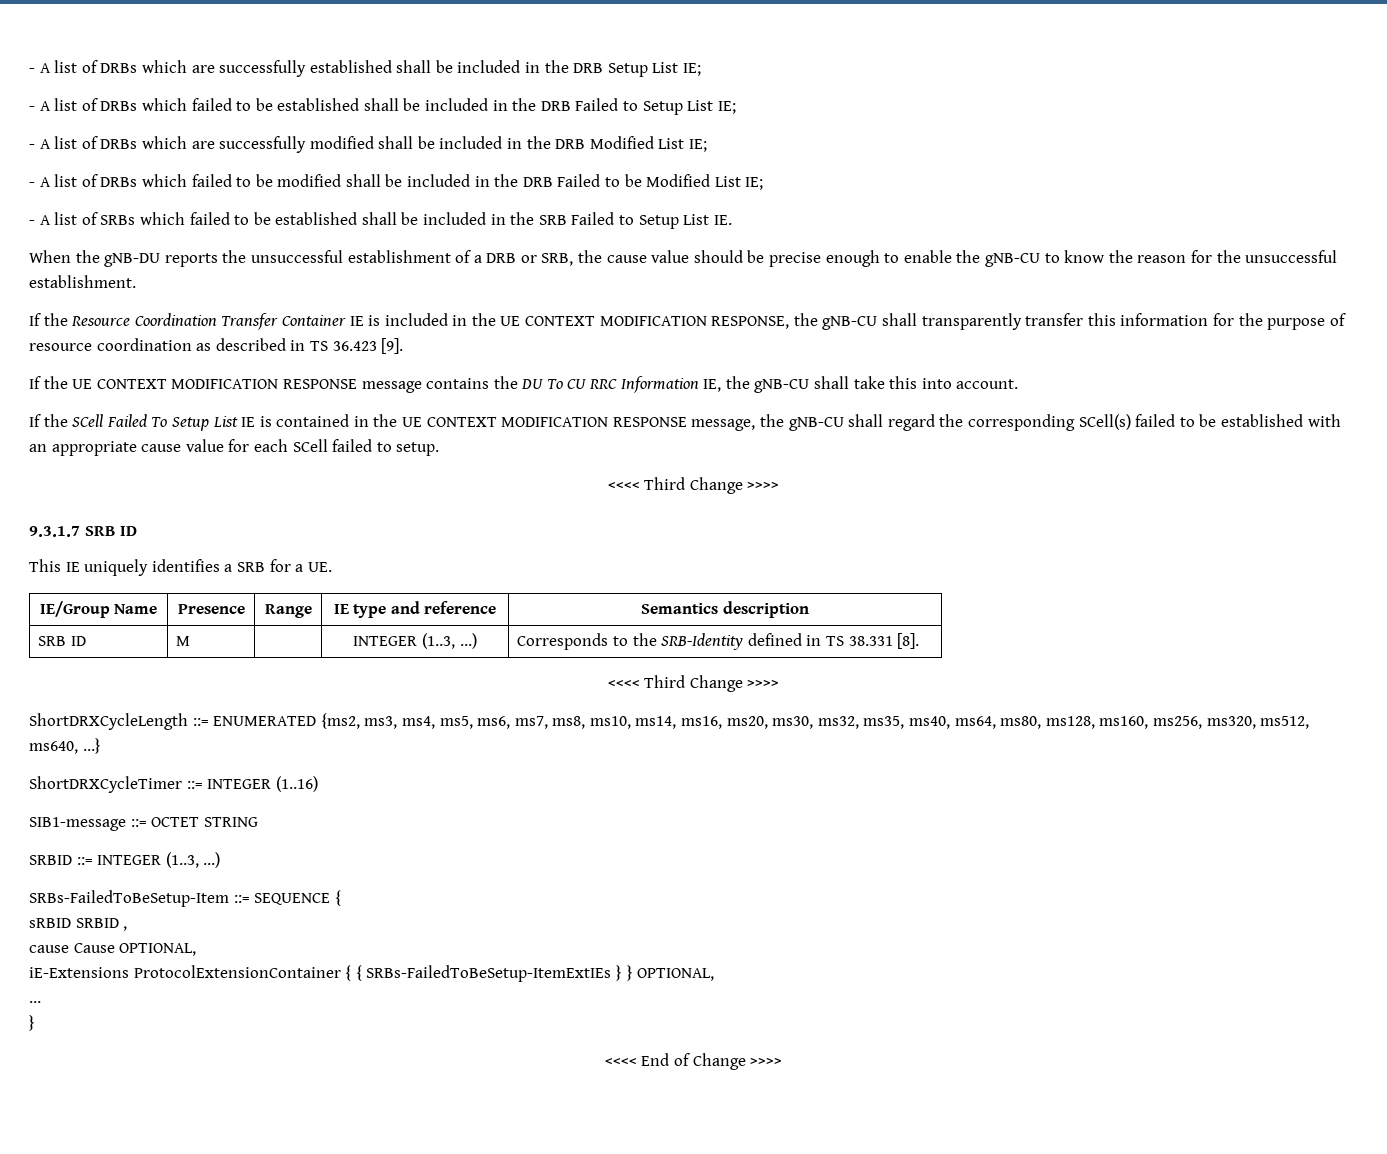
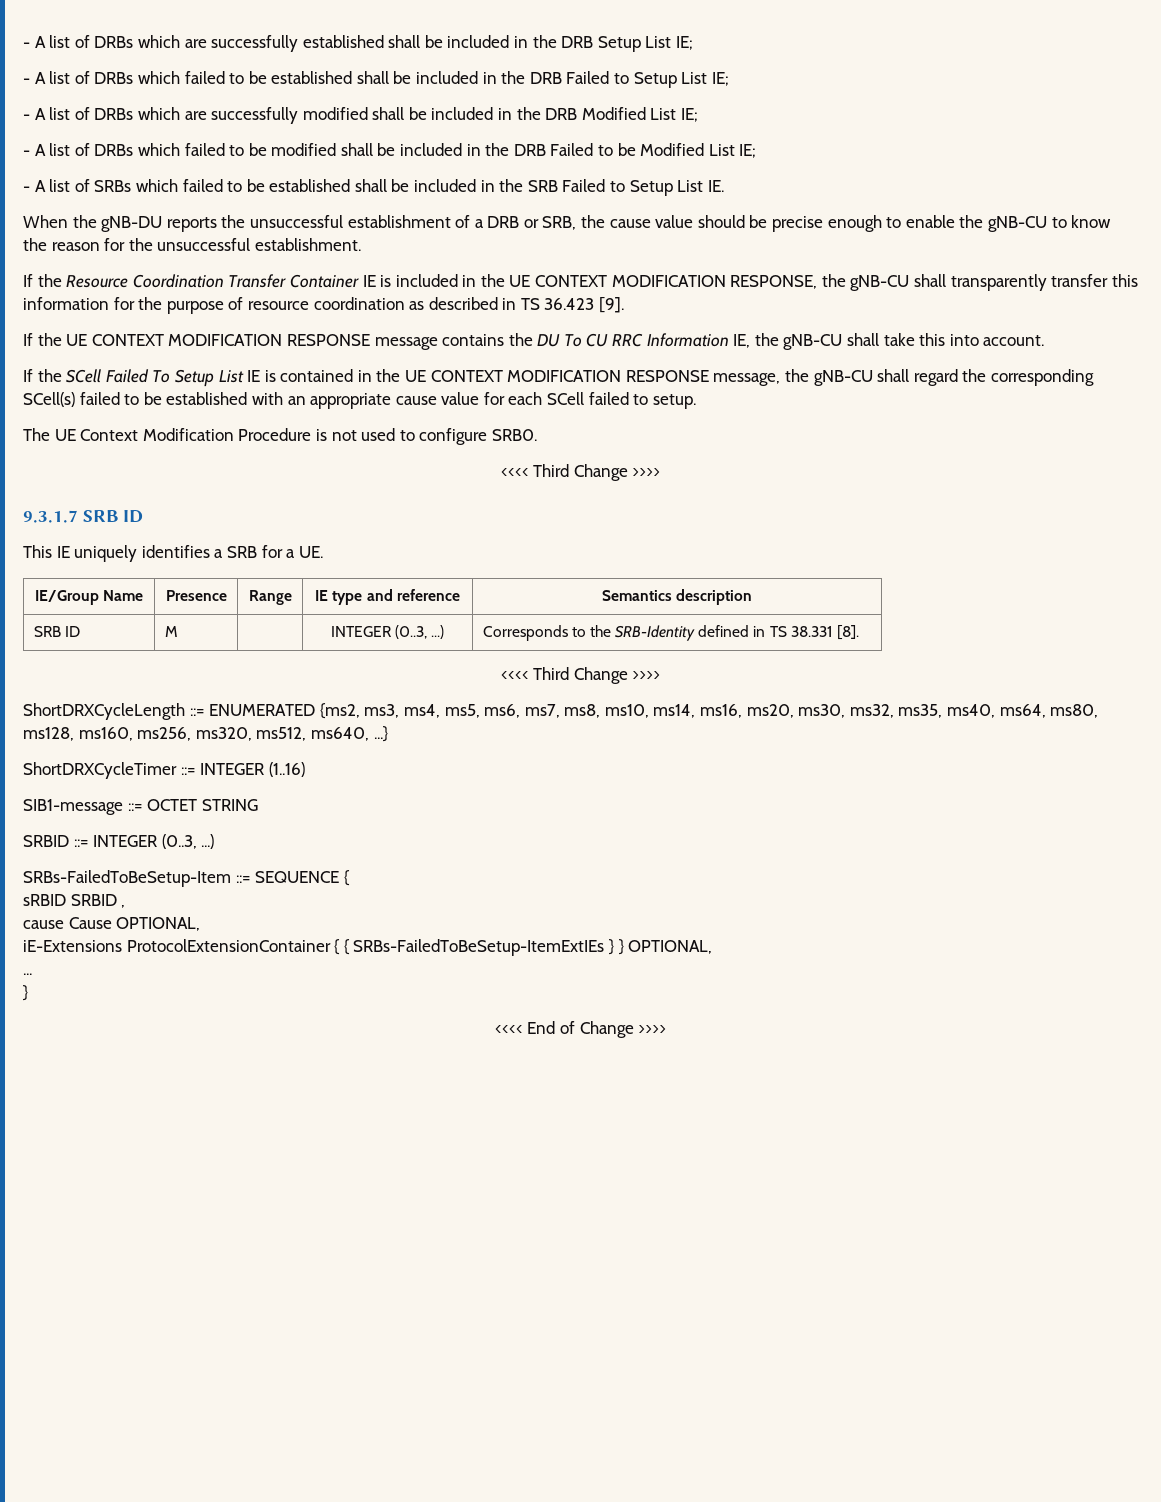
+ The UE Context Modification Procedure is not used to configure SRB0.
- SRB ID | M | | INTEGER (1..3, ...) | Corresponds to the SRB-Identity defined in TS 38.331 [8].
+ SRB ID | M | | INTEGER (0..3, ...) | Corresponds to the SRB-Identity defined in TS 38.331 [8].
- SRBID ::= INTEGER (1..3, ...)
+ SRBID ::= INTEGER (0..3, ...)

